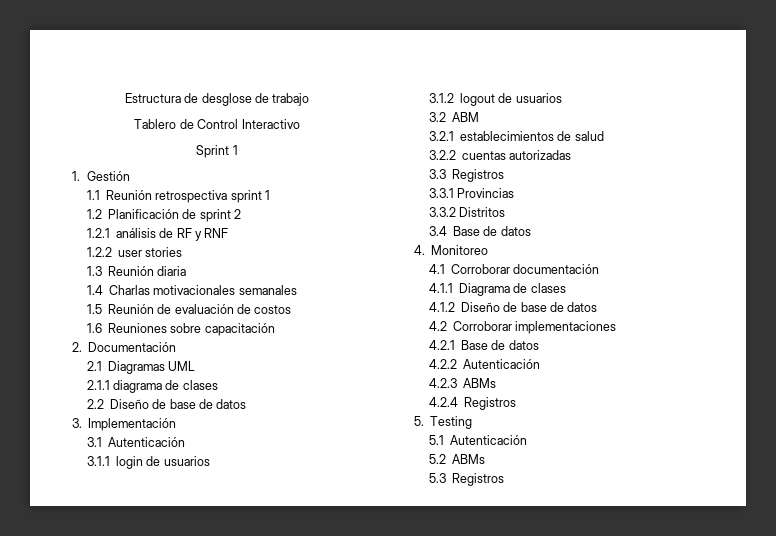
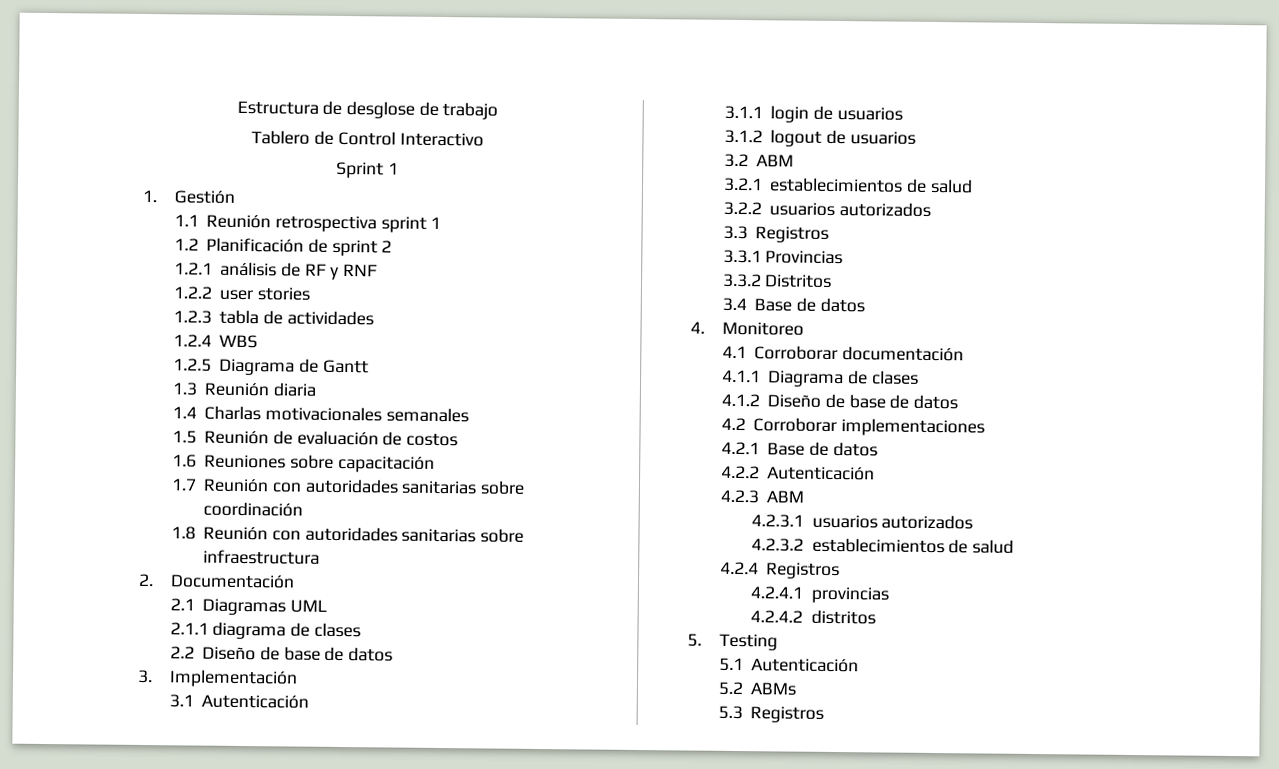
+ 1.2.3 tabla de actividades
+ 1.2.4 WBS
+ 1.2.5 Diagrama de Gantt
+ 1.7 Reunión con autoridades sanitarias sobre coordinación
+ 1.8 Reunión con autoridades sanitarias sobre infraestructura
- 3.2.2 cuentas autorizadas
+ 3.2.2 usuarios autorizados
- 4.2.3 ABMs
+ 4.2.3 ABM
+ 4.2.3.1 usuarios autorizados
+ 4.2.3.2 establecimientos de salud
  4.2.4 Registros
+ 4.2.4.1 provincias
+ 4.2.4.2 distritos

